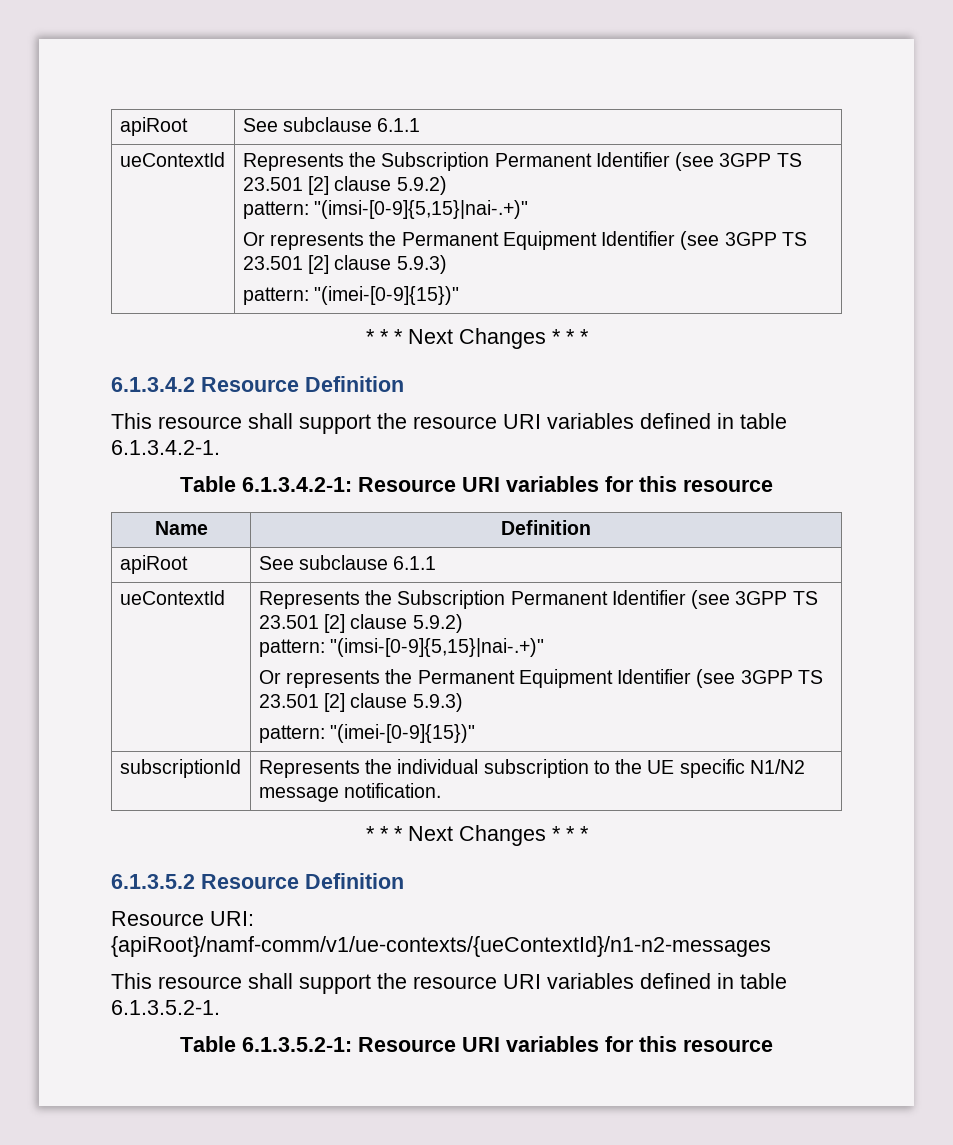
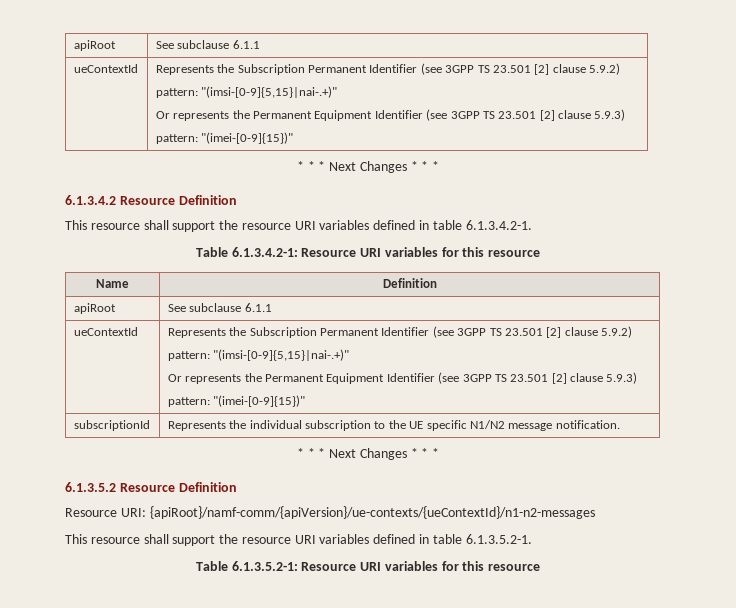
- Resource URI: {apiRoot}/namf-comm/v1/ue-contexts/{ueContextId}/n1-n2-messages
+ Resource URI: {apiRoot}/namf-comm/{apiVersion}/ue-contexts/{ueContextId}/n1-n2-messages

